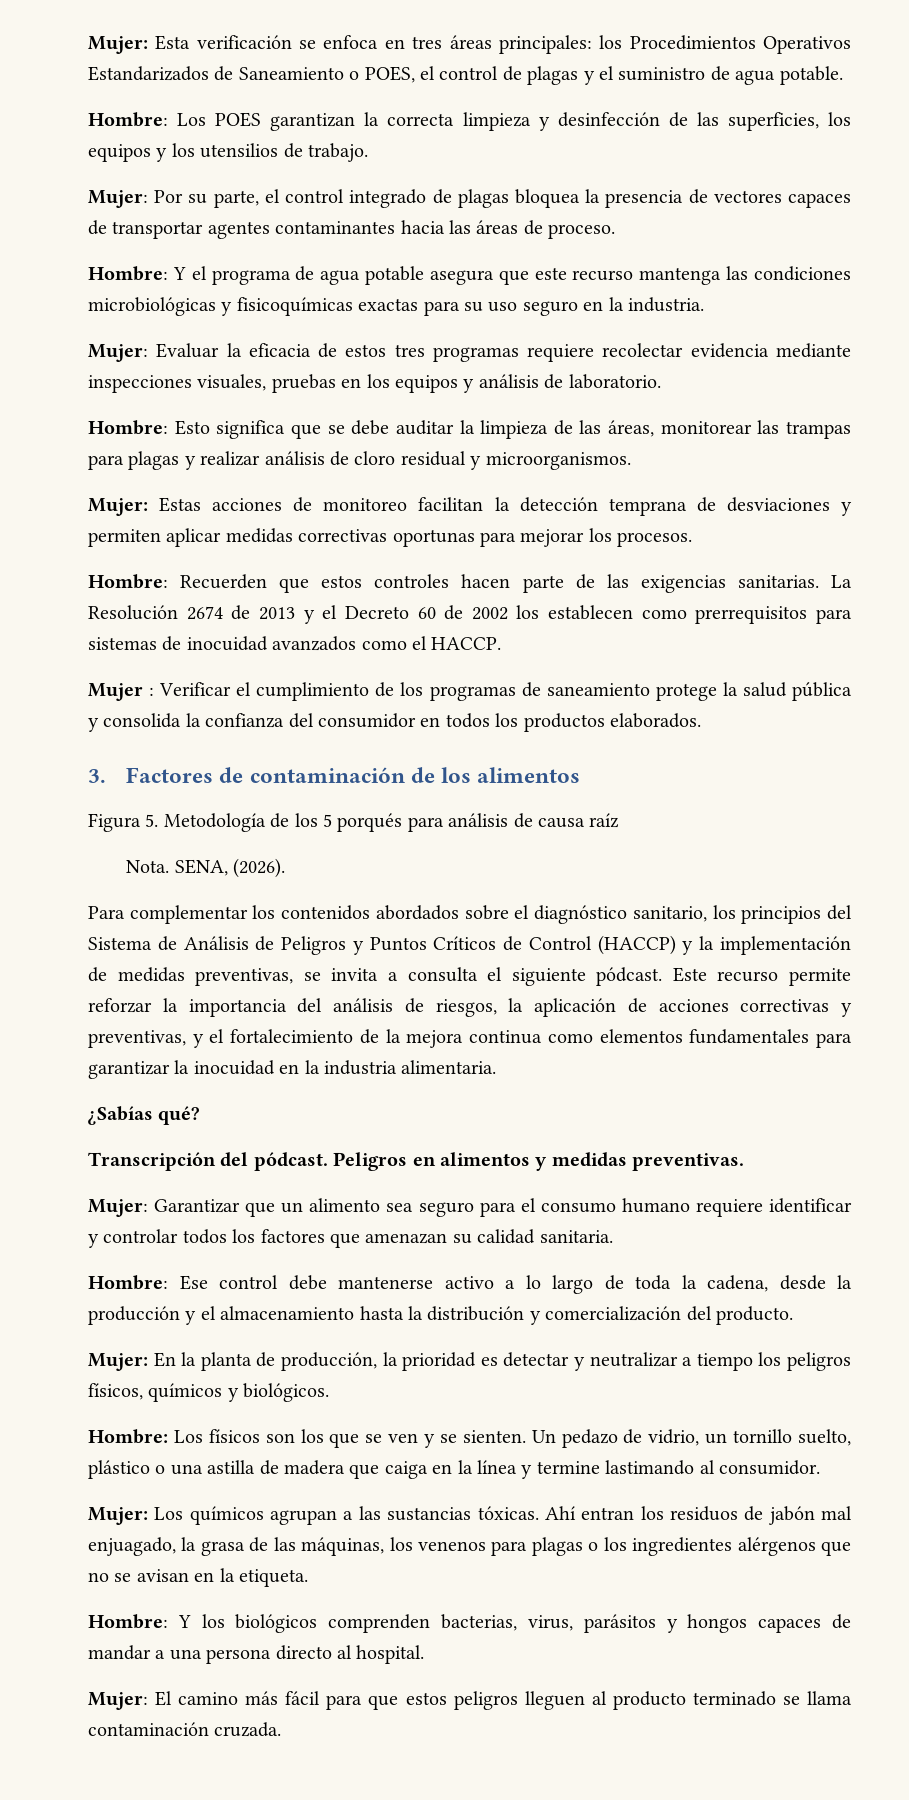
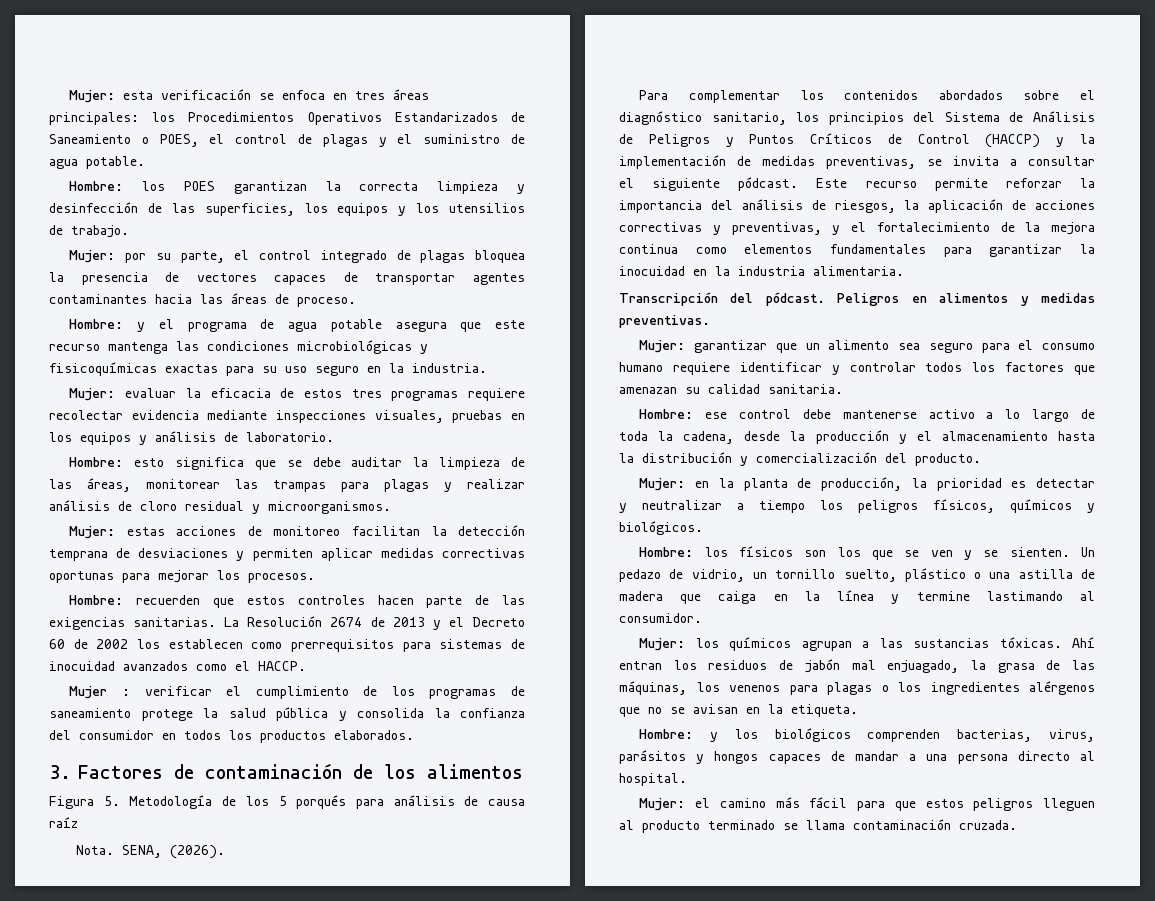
- Mujer: Esta verificación se enfoca en tres áreas principales: los Procedimientos Operativos Estandarizados de Saneamiento o POES, el control de plagas y el suministro de agua potable.
+ Mujer: esta verificación se enfoca en tres áreas principales: los Procedimientos Operativos Estandarizados de Saneamiento o POES, el control de plagas y el suministro de agua potable.
- Hombre: Los POES garantizan la correcta limpieza y desinfección de las superficies, los equipos y los utensilios de trabajo.
+ Hombre: los POES garantizan la correcta limpieza y desinfección de las superficies, los equipos y los utensilios de trabajo.
- Mujer: Por su parte, el control integrado de plagas bloquea la presencia de vectores capaces de transportar agentes contaminantes hacia las áreas de proceso.
+ Mujer: por su parte, el control integrado de plagas bloquea la presencia de vectores capaces de transportar agentes contaminantes hacia las áreas de proceso.
- Hombre: Y el programa de agua potable asegura que este recurso mantenga las condiciones microbiológicas y fisicoquímicas exactas para su uso seguro en la industria.
+ Hombre: y el programa de agua potable asegura que este recurso mantenga las condiciones microbiológicas y fisicoquímicas exactas para su uso seguro en la industria.
- Mujer: Evaluar la eficacia de estos tres programas requiere recolectar evidencia mediante inspecciones visuales, pruebas en los equipos y análisis de laboratorio.
+ Mujer: evaluar la eficacia de estos tres programas requiere recolectar evidencia mediante inspecciones visuales, pruebas en los equipos y análisis de laboratorio.
- Hombre: Esto significa que se debe auditar la limpieza de las áreas, monitorear las trampas para plagas y realizar análisis de cloro residual y microorganismos.
+ Hombre: esto significa que se debe auditar la limpieza de las áreas, monitorear las trampas para plagas y realizar análisis de cloro residual y microorganismos.
- Mujer: Estas acciones de monitoreo facilitan la detección temprana de desviaciones y permiten aplicar medidas correctivas oportunas para mejorar los procesos.
+ Mujer: estas acciones de monitoreo facilitan la detección temprana de desviaciones y permiten aplicar medidas correctivas oportunas para mejorar los procesos.
- Hombre: Recuerden que estos controles hacen parte de las exigencias sanitarias.
+ Hombre: recuerden que estos controles hacen parte de las exigencias sanitarias.
- Mujer : Verificar el cumplimiento de los programas de saneamiento protege la salud pública y consolida la confianza del consumidor en todos los productos elaborados.
+ Mujer : verificar el cumplimiento de los programas de saneamiento protege la salud pública y consolida la confianza del consumidor en todos los productos elaborados.
- Para complementar los contenidos abordados sobre el diagnóstico sanitario, los principios del Sistema de Análisis de Peligros y Puntos Críticos de Control (HACCP) y la implementación de medidas preventivas, se invita a consulta el siguiente pódcast.
+ Para complementar los contenidos abordados sobre el diagnóstico sanitario, los principios del Sistema de Análisis de Peligros y Puntos Críticos de Control (HACCP) y la implementación de medidas preventivas, se invita a consultar el siguiente pódcast.
- ¿Sabías qué?
- Mujer: Garantizar que un alimento sea seguro para el consumo humano requiere identificar y controlar todos los factores que amenazan su calidad sanitaria.
+ Mujer: garantizar que un alimento sea seguro para el consumo humano requiere identificar y controlar todos los factores que amenazan su calidad sanitaria.
- Hombre: Ese control debe mantenerse activo a lo largo de toda la cadena, desde la producción y el almacenamiento hasta la distribución y comercialización del producto.
+ Hombre: ese control debe mantenerse activo a lo largo de toda la cadena, desde la producción y el almacenamiento hasta la distribución y comercialización del producto.
- Mujer: En la planta de producción, la prioridad es detectar y neutralizar a tiempo los peligros físicos, químicos y biológicos.
+ Mujer: en la planta de producción, la prioridad es detectar y neutralizar a tiempo los peligros físicos, químicos y biológicos.
- Hombre: Los físicos son los que se ven y se sienten.
+ Hombre: los físicos son los que se ven y se sienten.
- Mujer: Los químicos agrupan a las sustancias tóxicas.
+ Mujer: los químicos agrupan a las sustancias tóxicas.
- Hombre: Y los biológicos comprenden bacterias, virus, parásitos y hongos capaces de mandar a una persona directo al hospital.
+ Hombre: y los biológicos comprenden bacterias, virus, parásitos y hongos capaces de mandar a una persona directo al hospital.
- Mujer: El camino más fácil para que estos peligros lleguen al producto terminado se llama contaminación cruzada.
+ Mujer: el camino más fácil para que estos peligros lleguen al producto terminado se llama contaminación cruzada.

